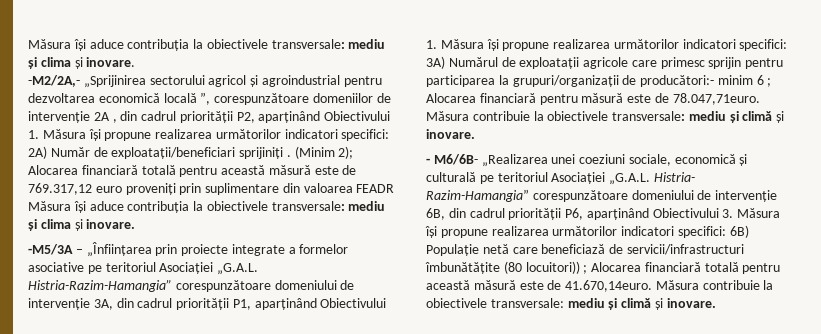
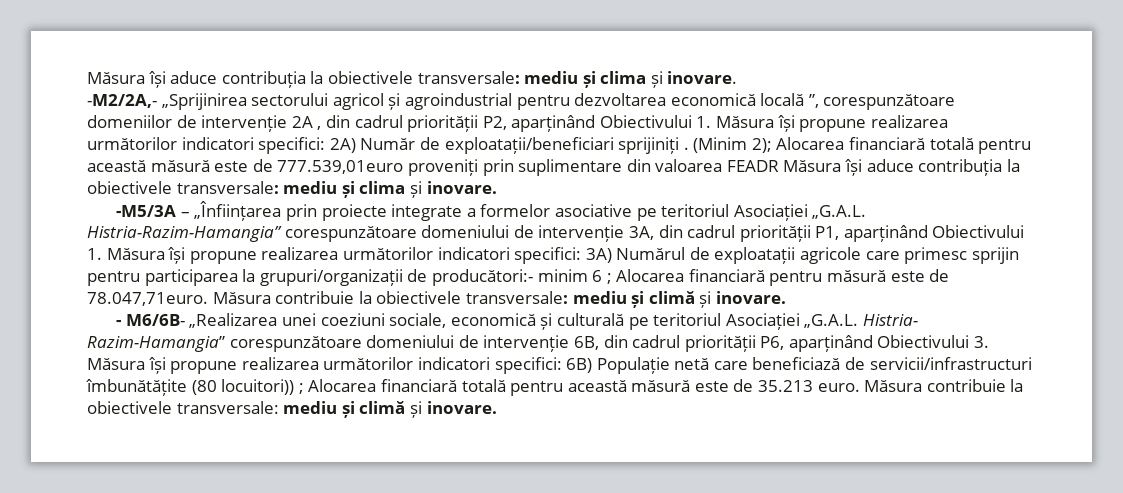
- (Minim 2); Alocarea financiară totală pentru această măsură este de 769.317,12 euro proveniți prin suplimentare din valoarea FEADR Măsura își aduce contribuția la obiectivele transversale: mediu și clima și inovare.
+ (Minim 2); Alocarea financiară totală pentru această măsură este de 777.539,01euro proveniți prin suplimentare din valoarea FEADR Măsura își aduce contribuția la obiectivele transversale: mediu și clima și inovare.
- Alocarea financiară totală pentru această măsură este de 41.670,14euro. Măsura contribuie la obiectivele transversale:
+ Alocarea financiară totală pentru această măsură este de 35.213 euro. Măsura contribuie la obiectivele transversale:

